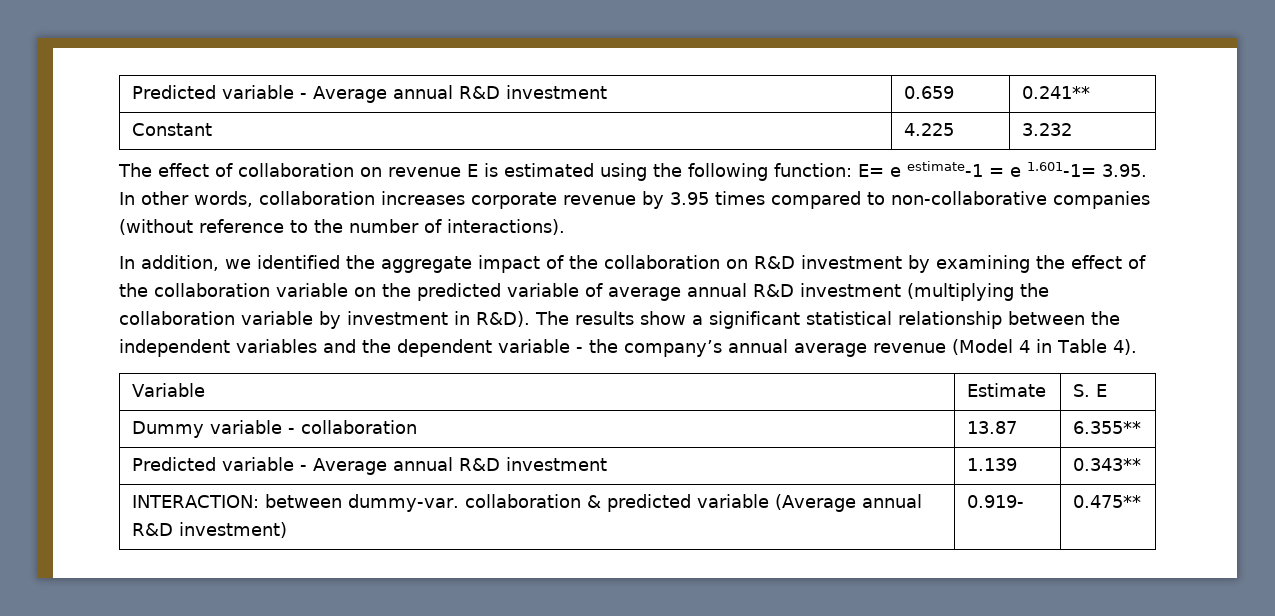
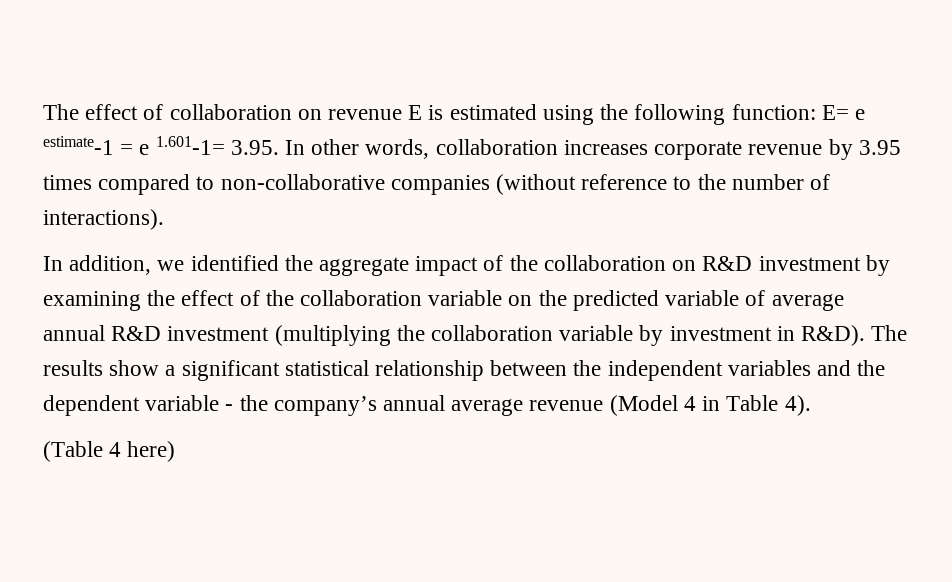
- Predicted variable - Average annual R&D investment | 0.659 | 0.241**
- Constant | 4.225 | 3.232
- Variable | Estimate | S. E
- Dummy variable - collaboration | 13.87 | 6.355**
- Predicted variable - Average annual R&D investment | 1.139 | 0.343**
- INTERACTION: between dummy-var. collaboration & predicted variable (Average annual R&D investment) | 0.919- | 0.475**
+ (Table 4 here)

